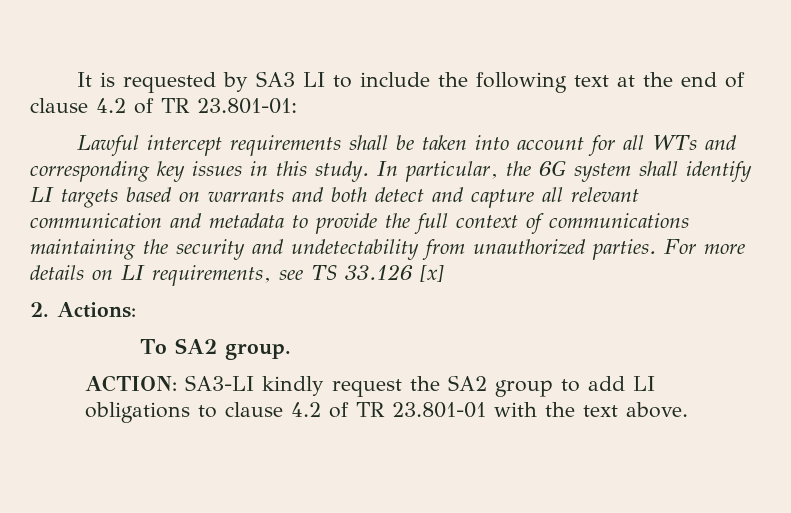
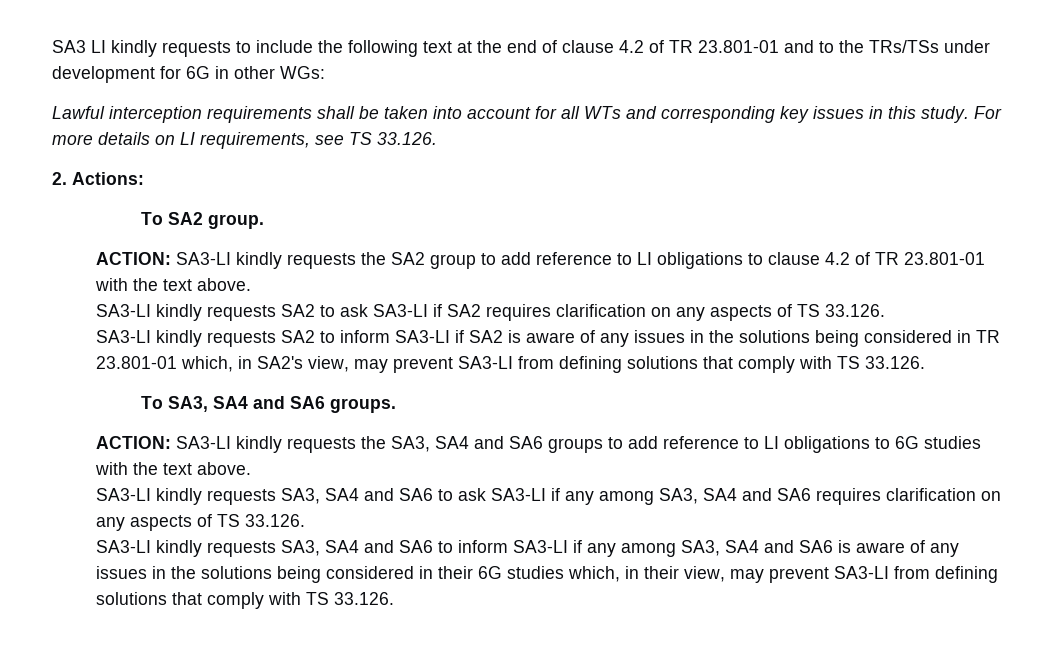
- It is requested by SA3 LI to include the following text at the end of clause 4.2 of TR 23.801-01:
+ SA3 LI kindly requests to include the following text at the end of clause 4.2 of TR 23.801-01 and to the TRs/TSs under development for 6G in other WGs:
- Lawful intercept requirements shall be taken into account for all WTs and corresponding key issues in this study.
+ Lawful interception requirements shall be taken into account for all WTs and corresponding key issues in this study.
- In particular, the 6G system shall identify LI targets based on warrants and both detect and capture all relevant communication and metadata to provide the full context of communications maintaining the security and undetectability from unauthorized parties.
- For more details on LI requirements, see TS 33.126 [x]
+ For more details on LI requirements, see TS 33.126.
- ACTION: SA3-LI kindly request the SA2 group to add LI obligations to clause 4.2 of TR 23.801-01 with the text above.
+ ACTION: SA3-LI kindly requests the SA2 group to add reference to LI obligations to clause 4.2 of TR 23.801-01 with the text above.
+ SA3-LI kindly requests SA2 to ask SA3-LI if SA2 requires clarification on any aspects of TS 33.126.
+ SA3-LI kindly requests SA2 to inform SA3-LI if SA2 is aware of any issues in the solutions being considered in TR 23.801-01 which, in SA2's view, may prevent SA3-LI from defining solutions that comply with TS 33.126.
+ To SA3, SA4 and SA6 groups.
+ ACTION: SA3-LI kindly requests the SA3, SA4 and SA6 groups to add reference to LI obligations to 6G studies with the text above.
+ SA3-LI kindly requests SA3, SA4 and SA6 to ask SA3-LI if any among SA3, SA4 and SA6 requires clarification on any aspects of TS 33.126.
+ SA3-LI kindly requests SA3, SA4 and SA6 to inform SA3-LI if any among SA3, SA4 and SA6 is aware of any issues in the solutions being considered in their 6G studies which, in their view, may prevent SA3-LI from defining solutions that comply with TS 33.126.

